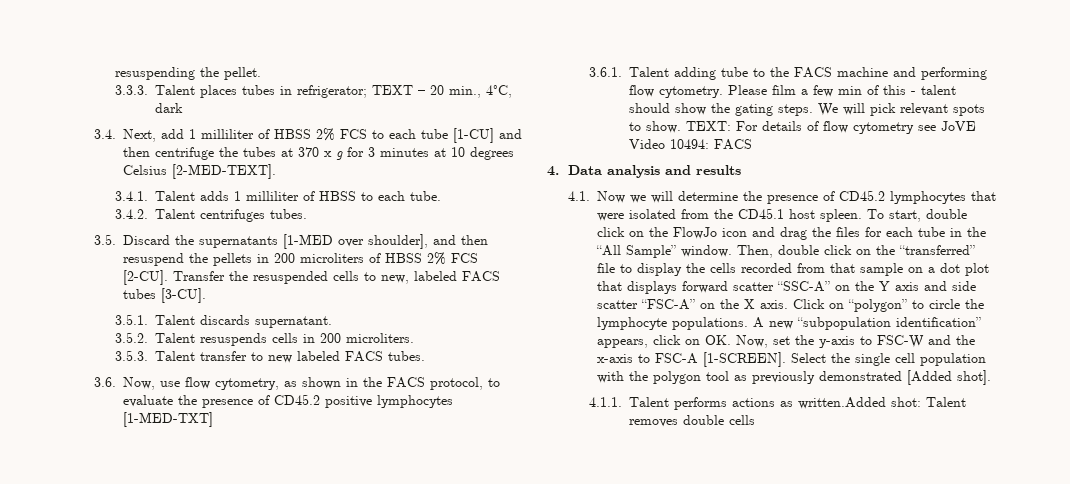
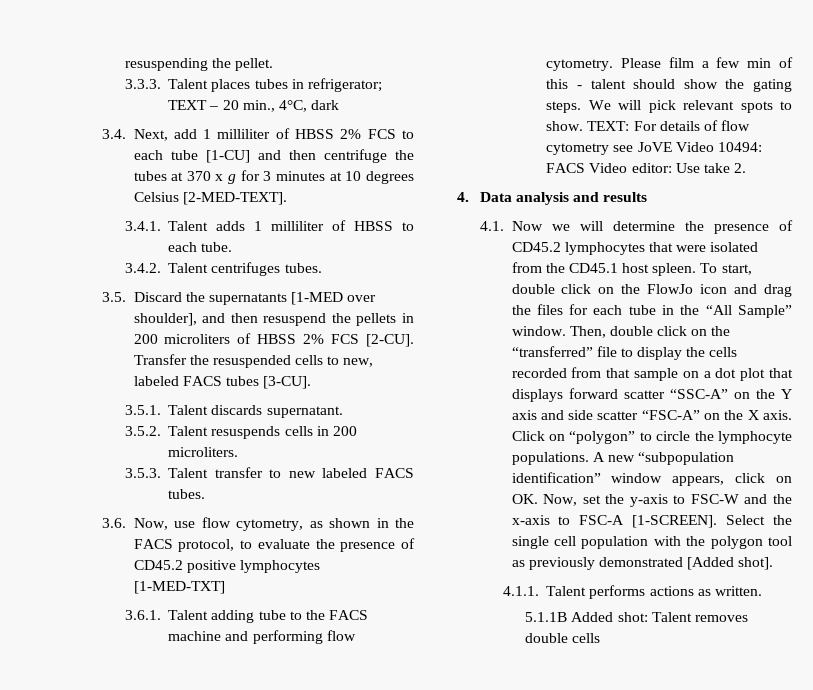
- TEXT: For details of flow cytometry see JoVE Video 10494: FACS
+ TEXT: For details of flow cytometry see JoVE Video 10494: FACS Video editor: Use take 2.
- A new “subpopulation identification” appears, click on OK. Now, set the y-axis to FSC-W and the x-axis to FSC-A [1-SCREEN].
+ A new “subpopulation identification” window appears, click on OK. Now, set the y-axis to FSC-W and the x-axis to FSC-A [1-SCREEN].
- 4.1.1. Talent performs actions as written.Added shot: Talent removes double cells
+ 4.1.1. Talent performs actions as written.
+ 5.1.1B Added shot: Talent removes double cells

